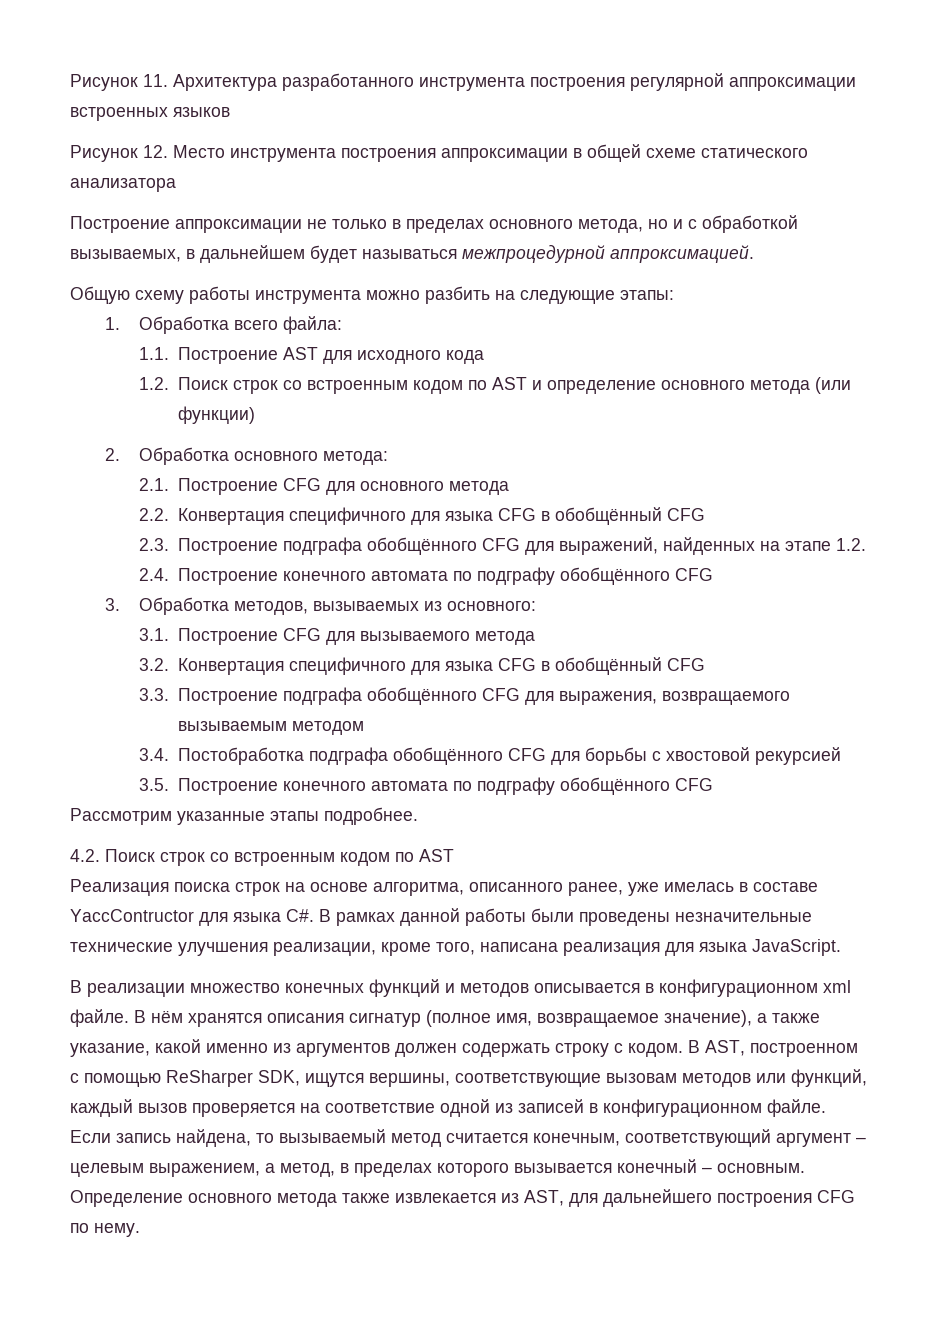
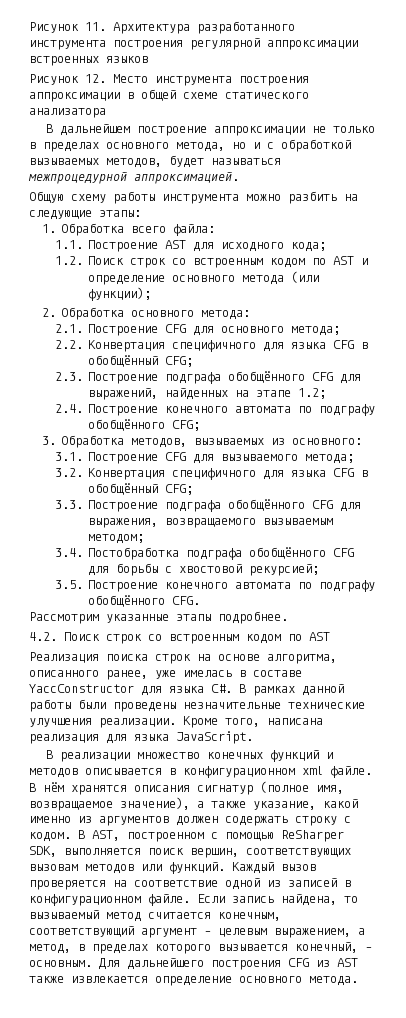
- Построение аппроксимации не только в пределах основного метода, но и с обработкой вызываемых, в дальнейшем будет называться межпроцедурной аппроксимацией.
+ В дальнейшем построение аппроксимации не только в пределах основного метода, но и с обработкой вызываемых методов, будет называться межпроцедурной аппроксимацией.
- 1.1. Построение AST для исходного кода
+ 1.1. Построение AST для исходного кода;
- 1.2. Поиск строк со встроенным кодом по AST и определение основного метода (или функции)
+ 1.2. Поиск строк со встроенным кодом по AST и определение основного метода (или функции);
- 2.1. Построение CFG для основного метода
+ 2.1. Построение CFG для основного метода;
- 2.2. Конвертация специфичного для языка CFG в обобщённый CFG
+ 2.2. Конвертация специфичного для языка CFG в обобщённый CFG;
- 2.3. Построение подграфа обобщённого CFG для выражений, найденных на этапе 1.2.
+ 2.3. Построение подграфа обобщённого CFG для выражений, найденных на этапе 1.2;
- 2.4. Построение конечного автомата по подграфу обобщённого CFG
+ 2.4. Построение конечного автомата по подграфу обобщённого CFG;
- 3.1. Построение CFG для вызываемого метода
+ 3.1. Построение CFG для вызываемого метода;
- 3.2. Конвертация специфичного для языка CFG в обобщённый CFG
+ 3.2. Конвертация специфичного для языка CFG в обобщённый CFG;
- 3.3. Построение подграфа обобщённого CFG для выражения, возвращаемого вызываемым методом
+ 3.3. Построение подграфа обобщённого CFG для выражения, возвращаемого вызываемым методом;
- 3.4. Постобработка подграфа обобщённого CFG для борьбы с хвостовой рекурсией
+ 3.4. Постобработка подграфа обобщённого CFG для борьбы с хвостовой рекурсией;
- 3.5. Построение конечного автомата по подграфу обобщённого CFG
+ 3.5. Построение конечного автомата по подграфу обобщённого CFG.
- Реализация поиска строк на основе алгоритма, описанного ранее, уже имелась в составе YaccContructor для языка C#. В рамках данной работы были проведены незначительные технические улучшения реализации, кроме того, написана реализация для языка JavaScript.
+ Реализация поиска строк на основе алгоритма, описанного ранее, уже имелась в составе YaccConstructor для языка C#. В рамках данной работы были проведены незначительные технические улучшения реализации. Кроме того, написана реализация для языка JavaScript.
- В AST, построенном с помощью ReSharper SDK, ищутся вершины, соответствующие вызовам методов или функций, каждый вызов проверяется на соответствие одной из записей в конфигурационном файле.
+ В AST, построенном с помощью ReSharper SDK, выполняется поиск вершин, соответствующих вызовам методов или функций. Каждый вызов проверяется на соответствие одной из записей в конфигурационном файле.
- Если запись найдена, то вызываемый метод считается конечным, соответствующий аргумент – целевым выражением, а метод, в пределах которого вызывается конечный – основным.
+ Если запись найдена, то вызываемый метод считается конечным, соответствующий аргумент – целевым выражением, а метод, в пределах которого вызывается конечный, – основным.
- Определение основного метода также извлекается из AST, для дальнейшего построения CFG по нему.
+ Для дальнейшего построения CFG из AST также извлекается определение основного метода.

